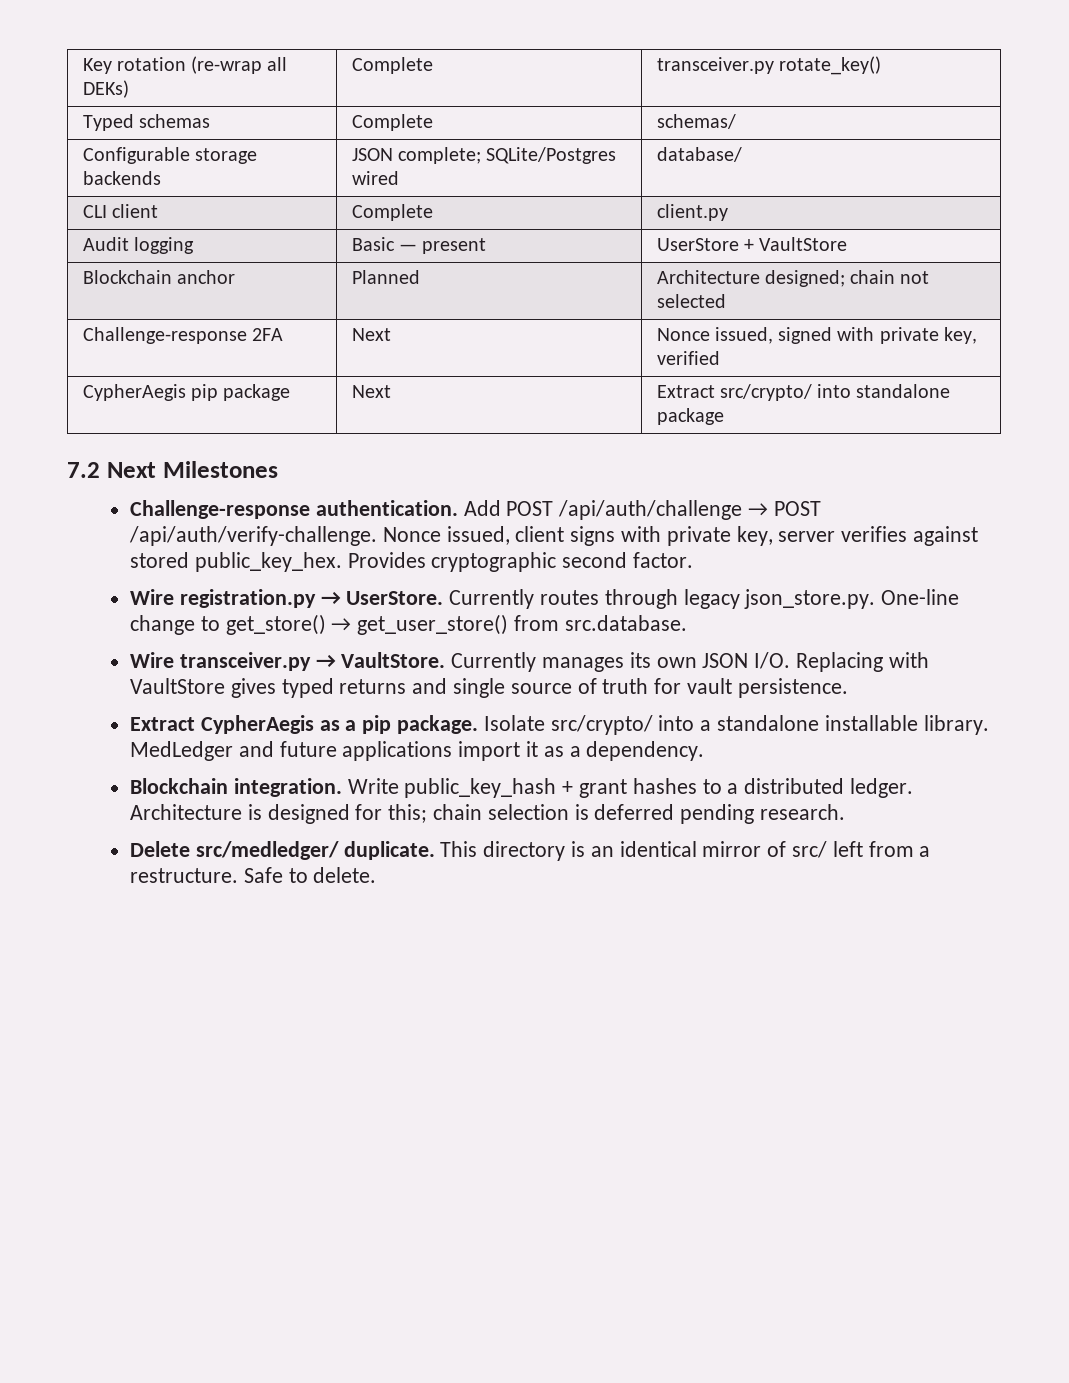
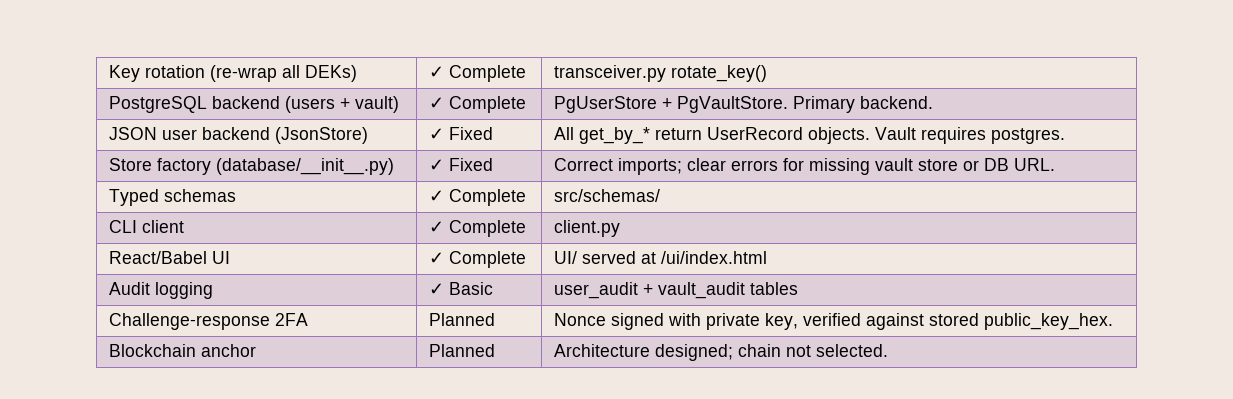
- Key rotation (re-wrap all DEKs) | Complete | transceiver.py rotate_key()
+ Key rotation (re-wrap all DEKs) | ✓ Complete | transceiver.py rotate_key()
+ PostgreSQL backend (users + vault) | ✓ Complete | PgUserStore + PgVaultStore. Primary backend.
+ JSON user backend (JsonStore) | ✓ Fixed | All get_by_* return UserRecord objects. Vault requires postgres.
+ Store factory (database/__init__.py) | ✓ Fixed | Correct imports; clear errors for missing vault store or DB URL.
- Typed schemas | Complete | schemas/
- Configurable storage backends | JSON complete; SQLite/Postgres wired | database/
+ Typed schemas | ✓ Complete | src/schemas/
- CLI client | Complete | client.py
+ CLI client | ✓ Complete | client.py
+ React/Babel UI | ✓ Complete | UI/ served at /ui/index.html
- Audit logging | Basic — present | UserStore + VaultStore
+ Audit logging | ✓ Basic | user_audit + vault_audit tables
+ Challenge-response 2FA | Planned | Nonce signed with private key, verified against stored public_key_hex.
- Blockchain anchor | Planned | Architecture designed; chain not selected
- Challenge-response 2FA | Next | Nonce issued, signed with private key, verified
- CypherAegis pip package | Next | Extract src/crypto/ into standalone package
- 7.2 Next Milestones
- Challenge-response authentication. Add POST /api/auth/challenge → POST /api/auth/verify-challenge. Nonce issued, client signs with private key, server verifies against stored public_key_hex. Provides cryptographic second factor.
- Wire registration.py → UserStore. Currently routes through legacy json_store.py. One-line change to get_store() → get_user_store() from src.database.
- Wire transceiver.py → VaultStore. Currently manages its own JSON I/O. Replacing with VaultStore gives typed returns and single source of truth for vault persistence.
- Extract CypherAegis as a pip package. Isolate src/crypto/ into a standalone installable library. MedLedger and future applications import it as a dependency.
- Blockchain integration. Write public_key_hash + grant hashes to a distributed ledger. Architecture is designed for this; chain selection is deferred pending research.
- Delete src/medledger/ duplicate. This directory is an identical mirror of src/ left from a restructure. Safe to delete.
+ Blockchain anchor | Planned | Architecture designed; chain not selected.

